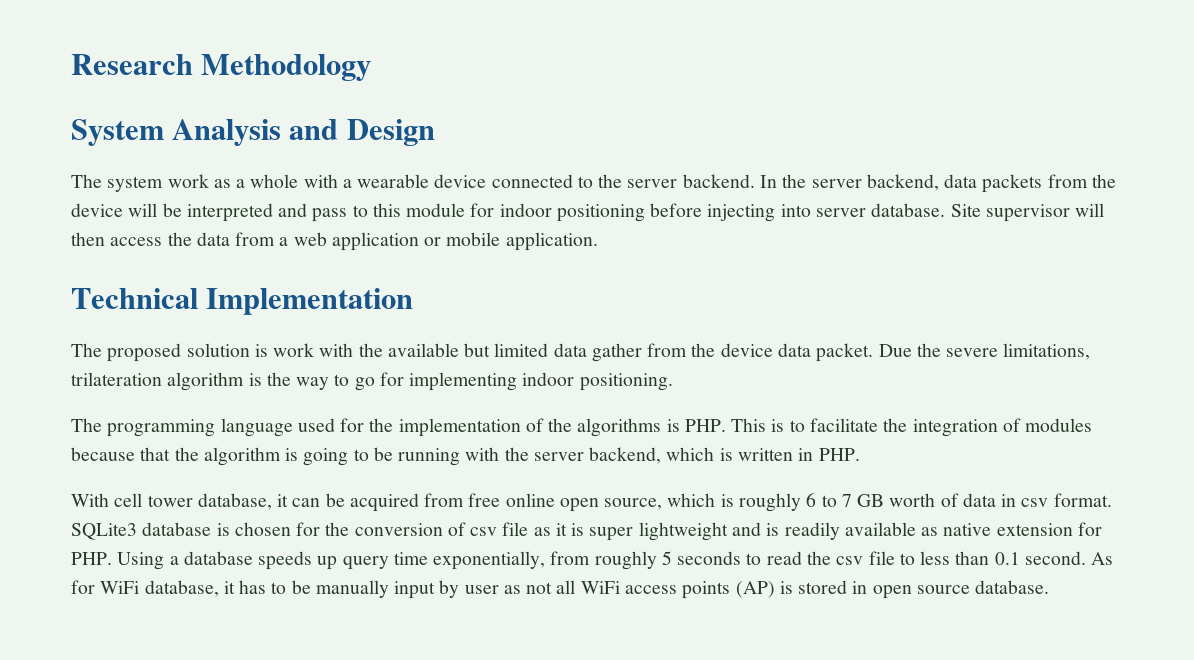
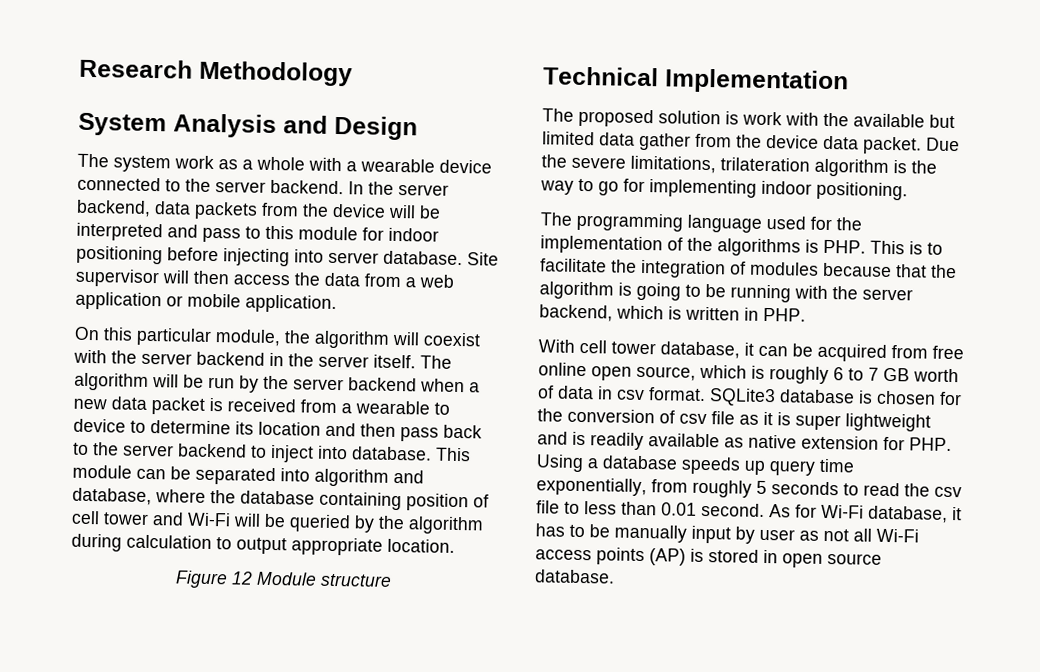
+ On this particular module, the algorithm will coexist with the server backend in the server itself. The algorithm will be run by the server backend when a new data packet is received from a wearable to device to determine its location and then pass back to the server backend to inject into database. This module can be separated into algorithm and database, where the database containing position of cell tower and Wi-Fi will be queried by the algorithm during calculation to output appropriate location.
+ Figure 12 Module structure
- SQLite3 database is chosen for the conversion of csv file as it is super lightweight and is readily available as native extension for PHP. Using a database speeds up query time exponentially, from roughly 5 seconds to read the csv file to less than 0.1 second.
+ SQLite3 database is chosen for the conversion of csv file as it is super lightweight and is readily available as native extension for PHP. Using a database speeds up query time exponentially, from roughly 5 seconds to read the csv file to less than 0.01 second.
- As for WiFi database, it has to be manually input by user as not all WiFi access points (AP) is stored in open source database.
+ As for Wi-Fi database, it has to be manually input by user as not all Wi-Fi access points (AP) is stored in open source database.

